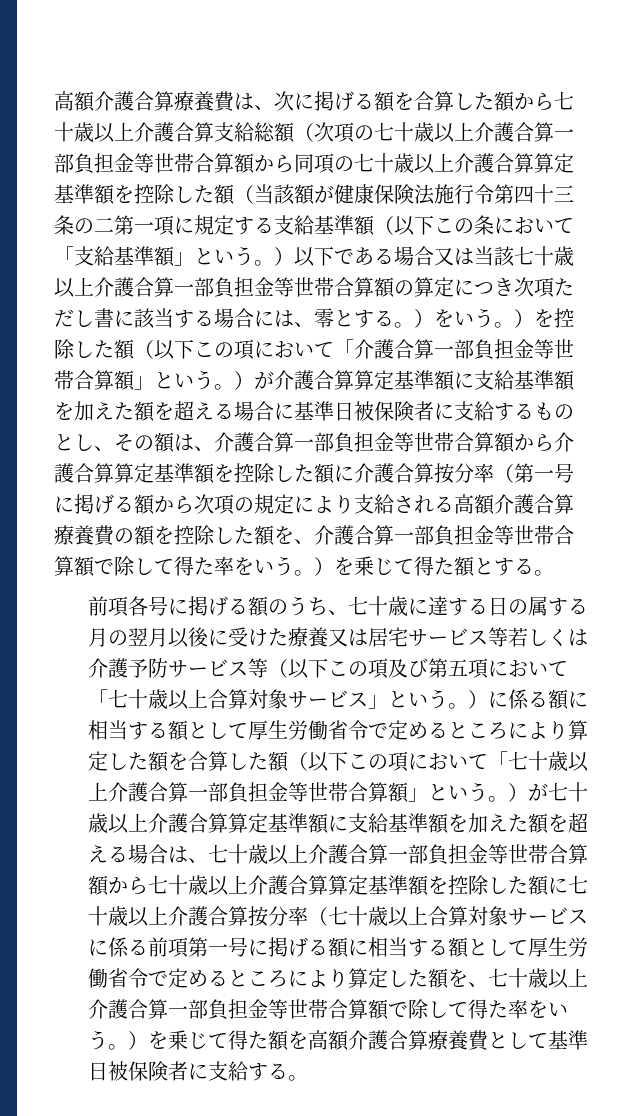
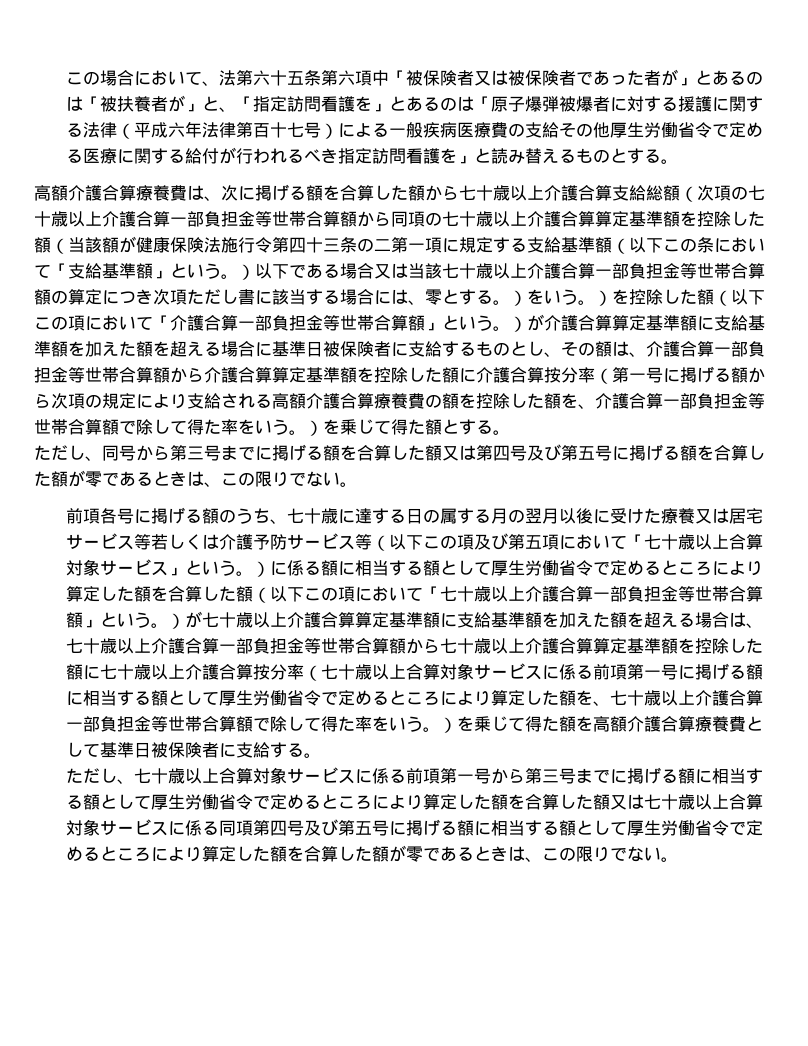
+ この場合において、法第六十五条第六項中「被保険者又は被保険者であった者が」とあるのは「被扶養者が」と、「指定訪問看護を」とあるのは「原子爆弾被爆者に対する援護に関する法律（平成六年法律第百十七号）による一般疾病医療費の支給その他厚生労働省令で定める医療に関する給付が行われるべき指定訪問看護を」と読み替えるものとする。
+ ただし、同号から第三号までに掲げる額を合算した額又は第四号及び第五号に掲げる額を合算した額が零であるときは、この限りでない。
+ ただし、七十歳以上合算対象サービスに係る前項第一号から第三号までに掲げる額に相当する額として厚生労働省令で定めるところにより算定した額を合算した額又は七十歳以上合算対象サービスに係る同項第四号及び第五号に掲げる額に相当する額として厚生労働省令で定めるところにより算定した額を合算した額が零であるときは、この限りでない。

